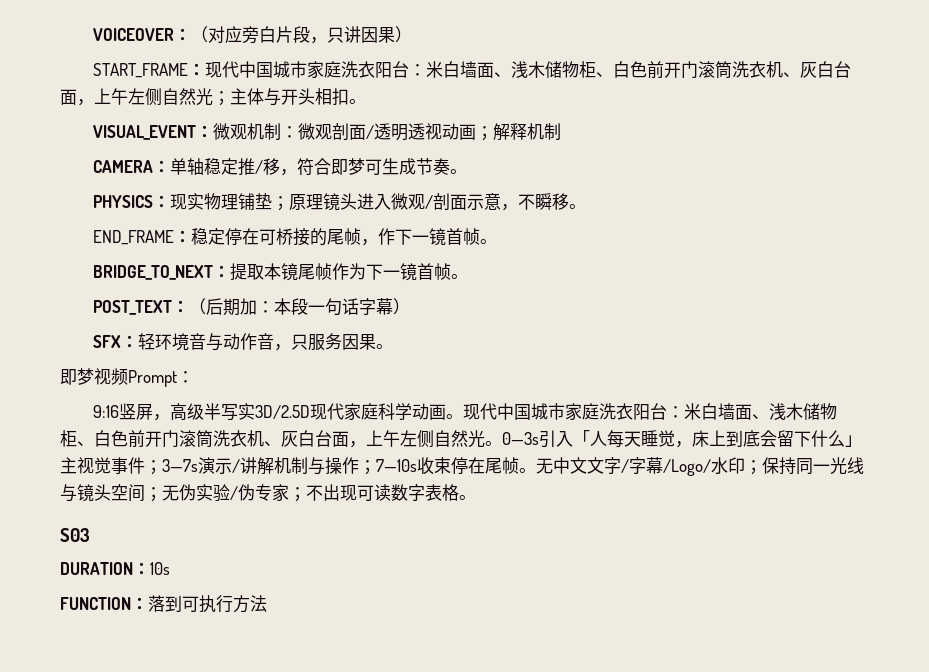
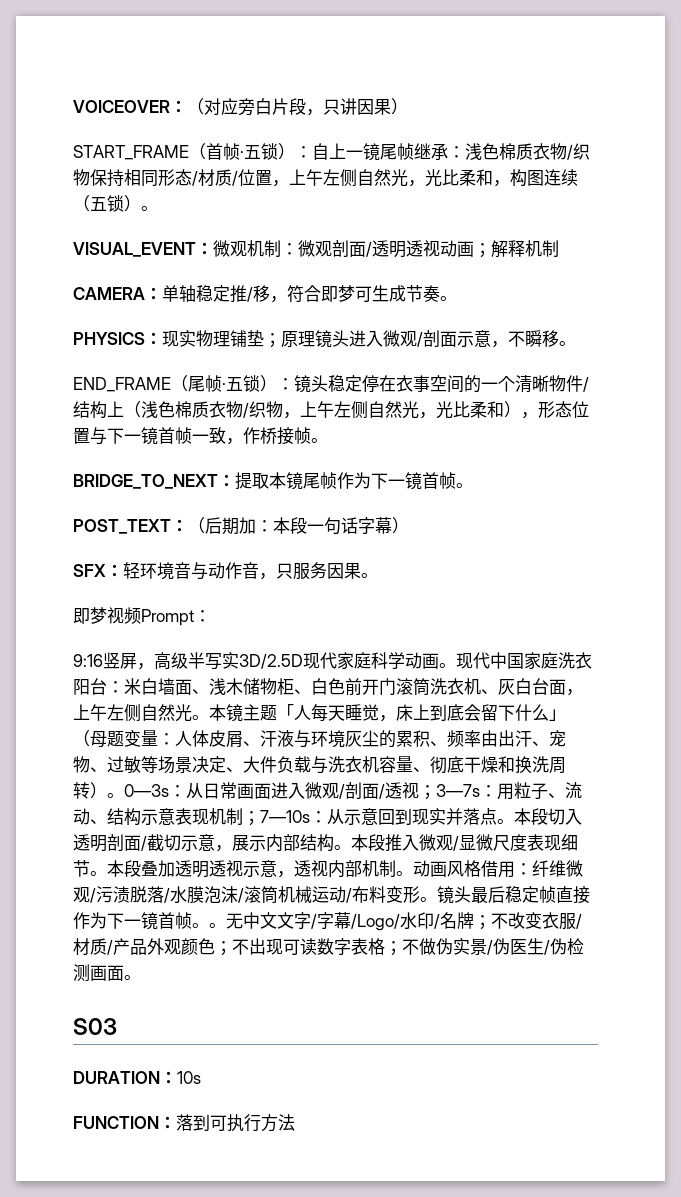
- START_FRAME：现代中国城市家庭洗衣阳台：米白墙面、浅木储物柜、白色前开门滚筒洗衣机、灰白台面，上午左侧自然光；主体与开头相扣。
+ START_FRAME（首帧·五锁）：自上一镜尾帧继承：浅色棉质衣物/织物保持相同形态/材质/位置，上午左侧自然光，光比柔和，构图连续（五锁）。
- END_FRAME：稳定停在可桥接的尾帧，作下一镜首帧。
+ END_FRAME（尾帧·五锁）：镜头稳定停在衣事空间的一个清晰物件/结构上（浅色棉质衣物/织物，上午左侧自然光，光比柔和），形态位置与下一镜首帧一致，作桥接帧。
- 现代中国城市家庭洗衣阳台：米白墙面、浅木储物柜、白色前开门滚筒洗衣机、灰白台面，上午左侧自然光。
+ 现代中国家庭洗衣阳台：米白墙面、浅木储物柜、白色前开门滚筒洗衣机、灰白台面，上午左侧自然光。
- 0—3s引入「人每天睡觉，床上到底会留下什么」主视觉事件；3—7s演示/讲解机制与操作；7—10s收束停在尾帧。
+ 本镜主题「人每天睡觉，床上到底会留下什么」（母题变量：人体皮屑、汗液与环境灰尘的累积、频率由出汗、宠物、过敏等场景决定、大件负载与洗衣机容量、彻底干燥和换洗周转）。0—3s：从日常画面进入微观/剖面/透视；3—7s：用粒子、流动、结构示意表现机制；7—10s：从示意回到现实并落点。本段切入透明剖面/截切示意，展示内部结构。本段推入微观/显微尺度表现细节。本段叠加透明透视示意，透视内部机制。动画风格借用：纤维微观/污渍脱落/水膜泡沫/滚筒机械运动/布料变形。镜头最后稳定帧直接作为下一镜首帧。。
- 无中文文字/字幕/Logo/水印；保持同一光线与镜头空间；无伪实验/伪专家；不出现可读数字表格。
+ 无中文文字/字幕/Logo/水印/名牌；不改变衣服/材质/产品外观颜色；不出现可读数字表格；不做伪实景/伪医生/伪检测画面。

